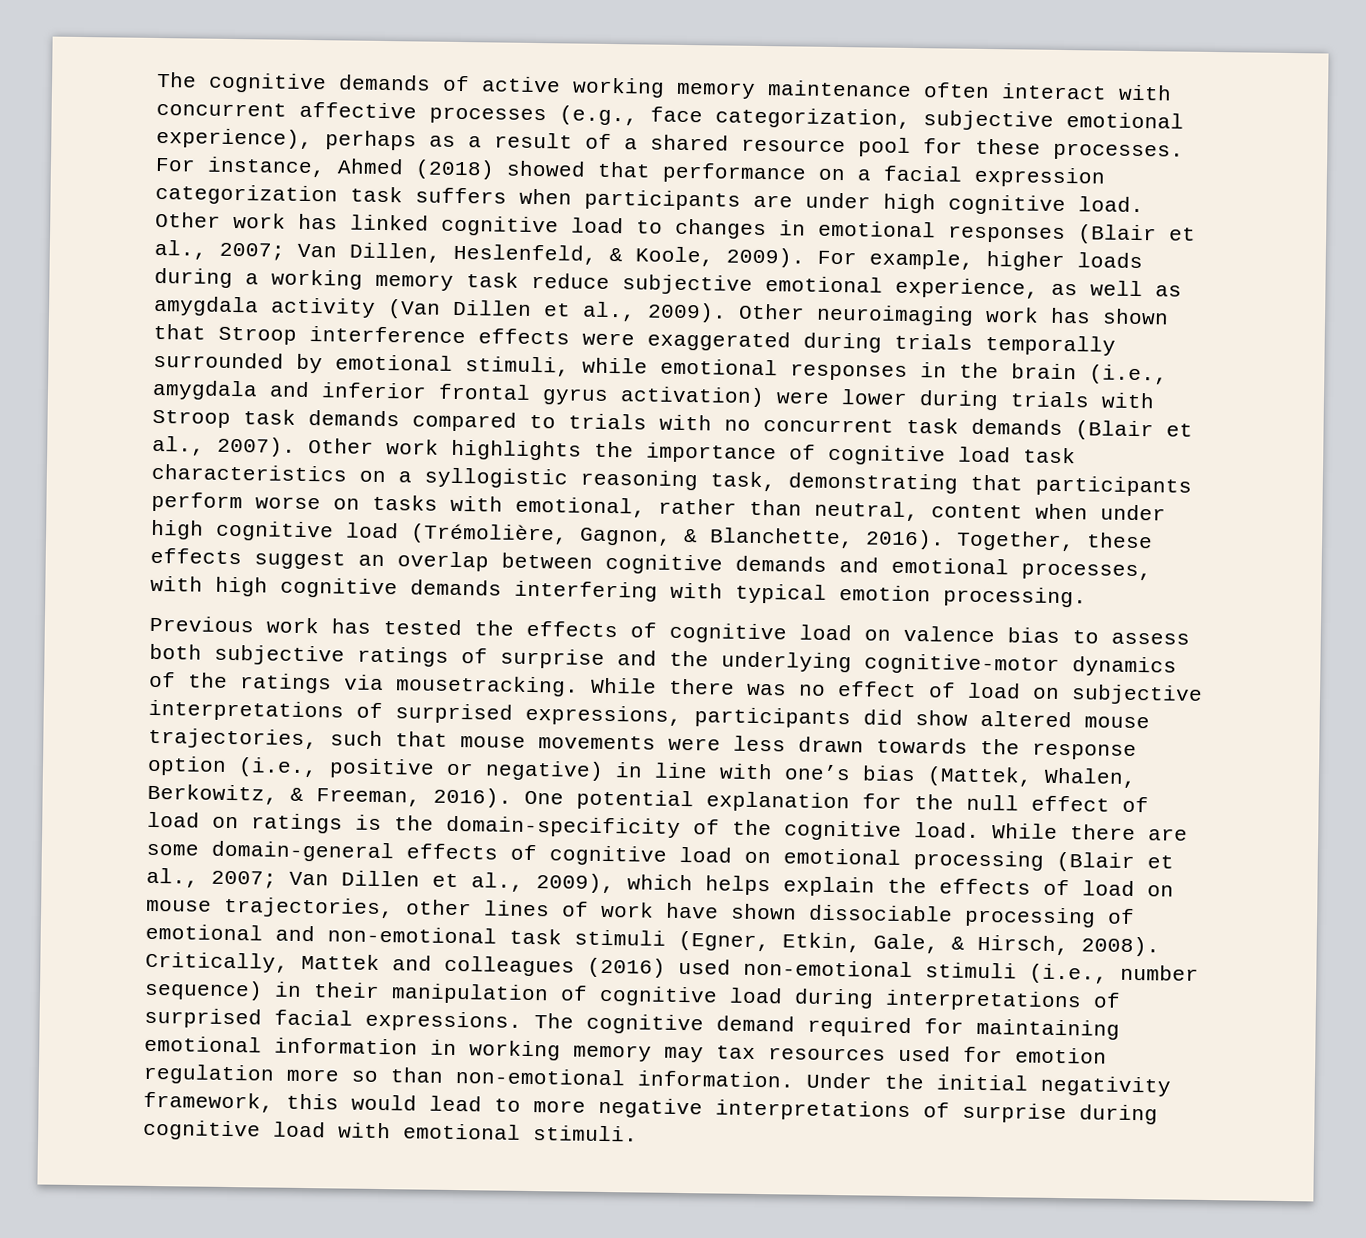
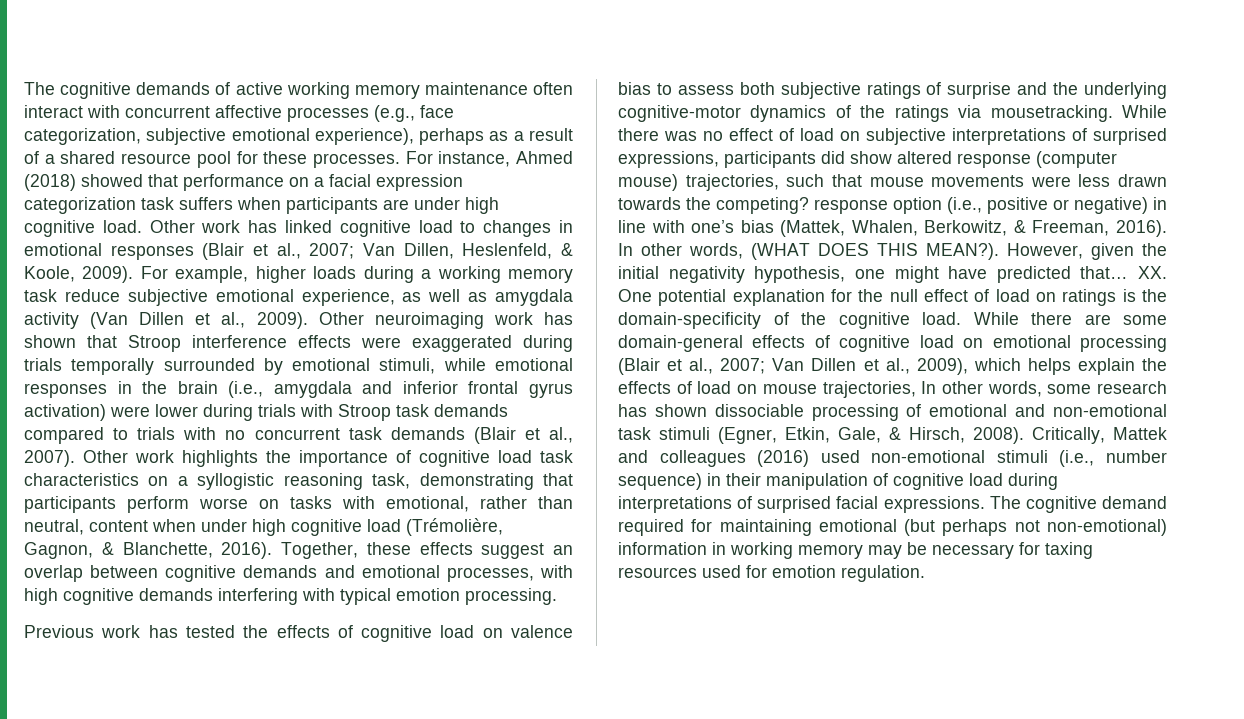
- While there was no effect of load on subjective interpretations of surprised expressions, participants did show altered mouse trajectories, such that mouse movements were less drawn towards the response option (i.e., positive or negative) in line with one’s bias (Mattek, Whalen, Berkowitz, & Freeman, 2016).
+ While there was no effect of load on subjective interpretations of surprised expressions, participants did show altered response (computer mouse) trajectories, such that mouse movements were less drawn towards the competing? response option (i.e., positive or negative) in line with one’s bias (Mattek, Whalen, Berkowitz, & Freeman, 2016).
- One potential explanation for the null effect of load on ratings is the domain-specificity of the cognitive load.
+ In other words, (WHAT DOES THIS MEAN?). However, given the initial negativity hypothesis, one might have predicted that… XX. One potential explanation for the null effect of load on ratings is the domain-specificity of the cognitive load.
- While there are some domain-general effects of cognitive load on emotional processing (Blair et al., 2007; Van Dillen et al., 2009), which helps explain the effects of load on mouse trajectories, other lines of work have shown dissociable processing of emotional and non-emotional task stimuli (Egner, Etkin, Gale, & Hirsch, 2008).
+ While there are some domain-general effects of cognitive load on emotional processing (Blair et al., 2007; Van Dillen et al., 2009), which helps explain the effects of load on mouse trajectories, In other words, some research has shown dissociable processing of emotional and non-emotional task stimuli (Egner, Etkin, Gale, & Hirsch, 2008).
- The cognitive demand required for maintaining emotional information in working memory may tax resources used for emotion regulation more so than non-emotional information. Under the initial negativity framework, this would lead to more negative interpretations of surprise during cognitive load with emotional stimuli.
+ The cognitive demand required for maintaining emotional (but perhaps not non-emotional) information in working memory may be necessary for taxing resources used for emotion regulation.

